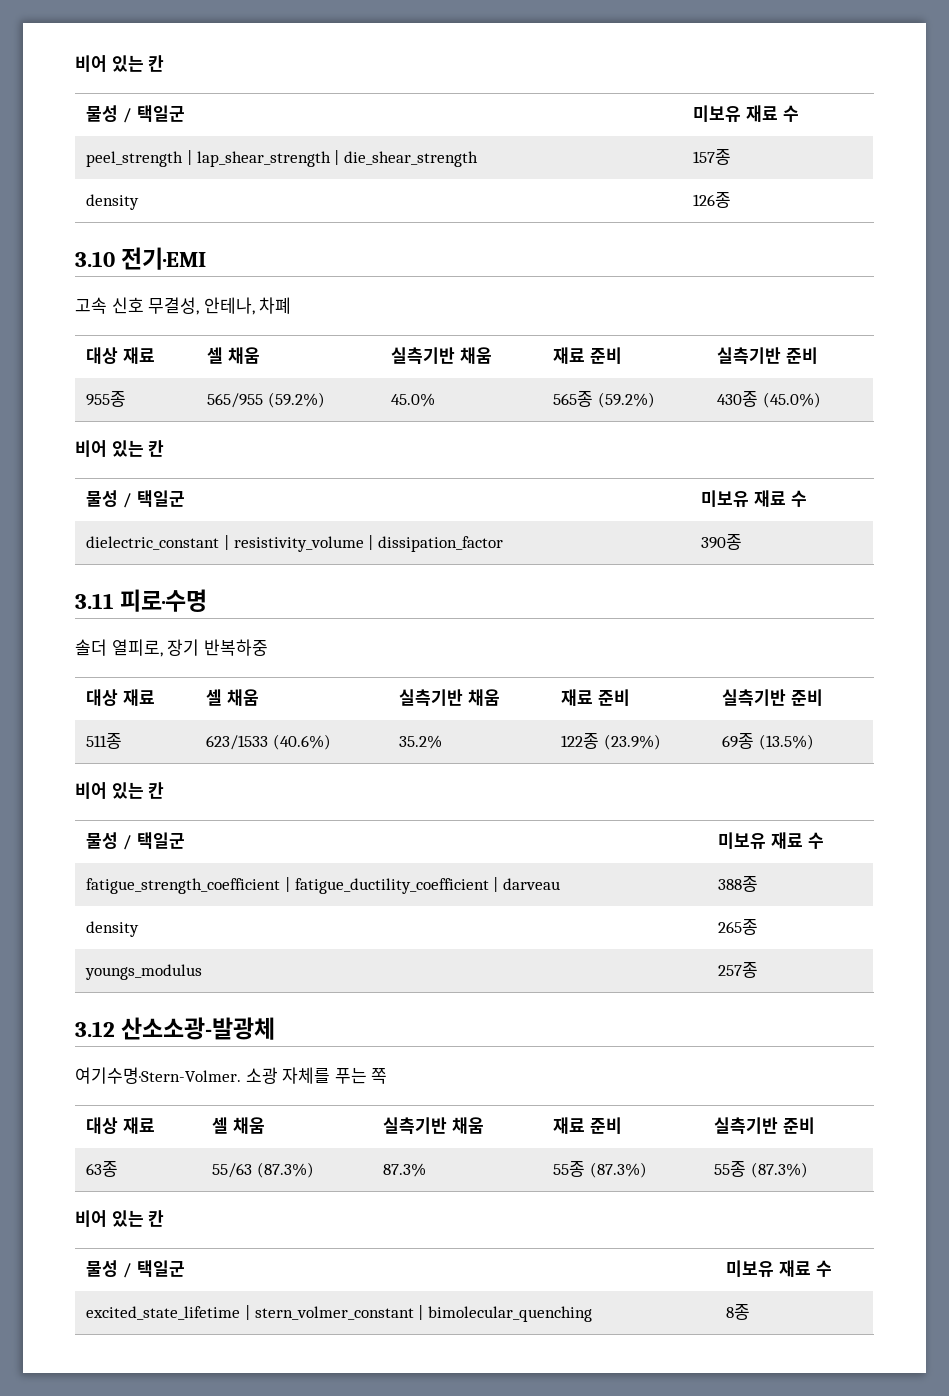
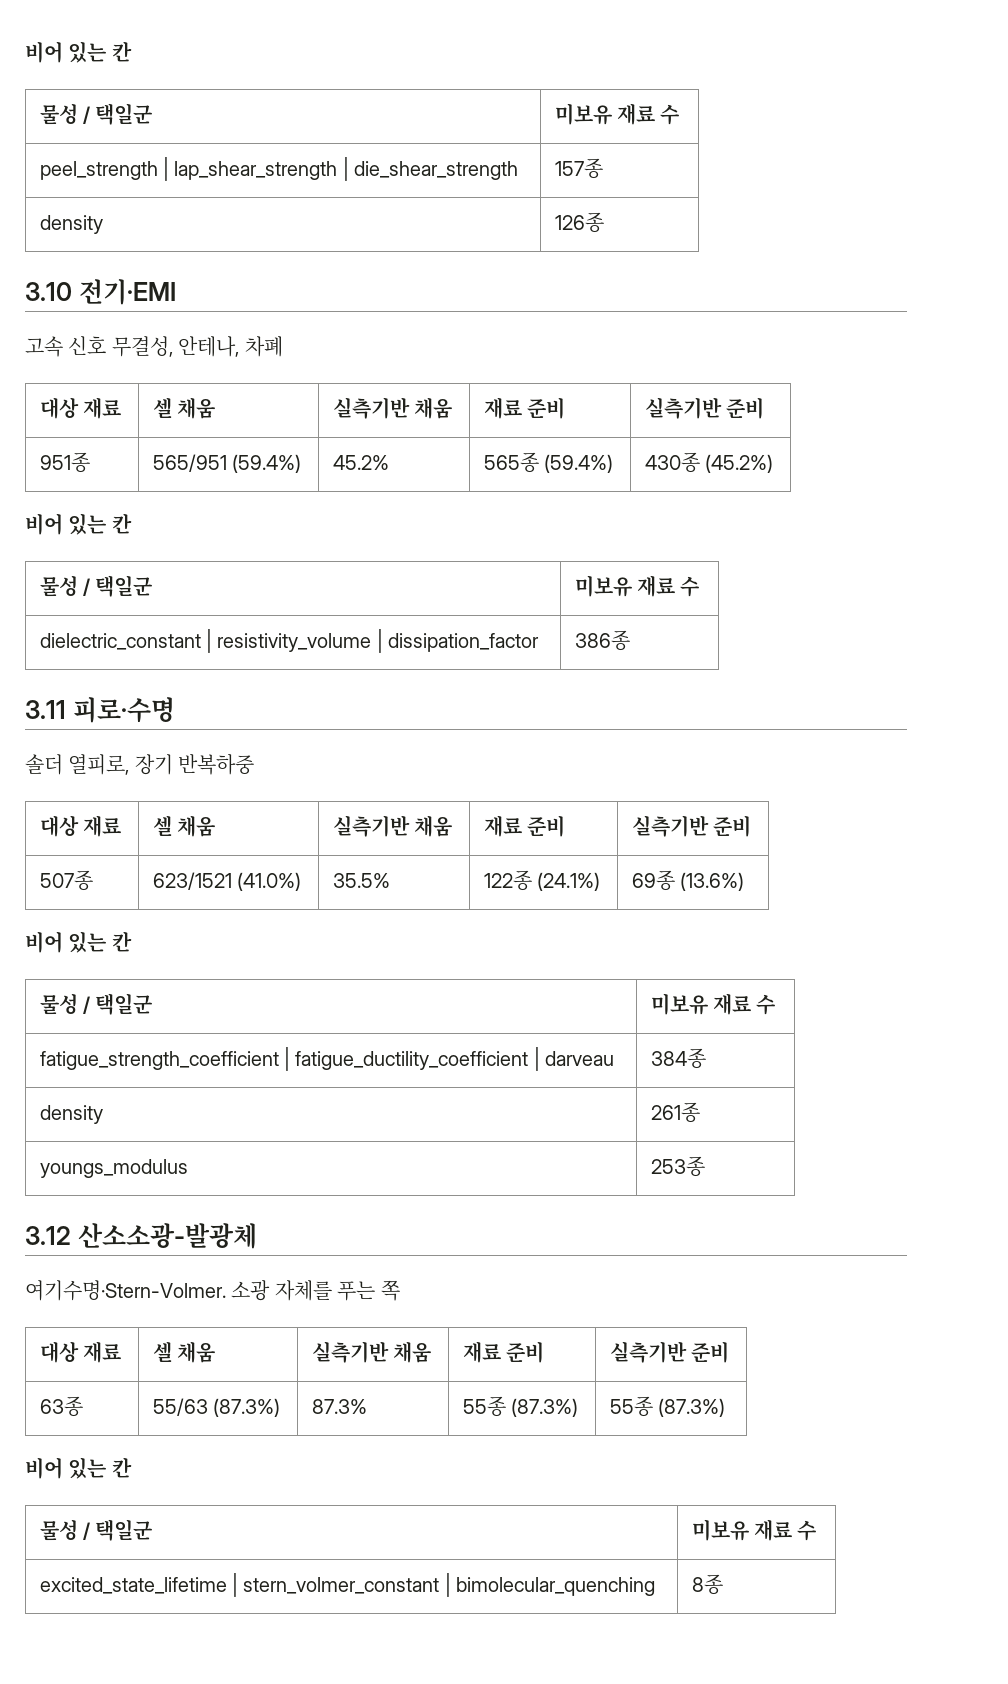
- 955종 | 565/955 (59.2%) | 45.0% | 565종 (59.2%) | 430종 (45.0%)
+ 951종 | 565/951 (59.4%) | 45.2% | 565종 (59.4%) | 430종 (45.2%)
- dielectric_constant | resistivity_volume | dissipation_factor | 390종
+ dielectric_constant | resistivity_volume | dissipation_factor | 386종
- 511종 | 623/1533 (40.6%) | 35.2% | 122종 (23.9%) | 69종 (13.5%)
+ 507종 | 623/1521 (41.0%) | 35.5% | 122종 (24.1%) | 69종 (13.6%)
- fatigue_strength_coefficient | fatigue_ductility_coefficient | darveau | 388종
- density | 265종
+ fatigue_strength_coefficient | fatigue_ductility_coefficient | darveau | 384종
+ density | 261종
- youngs_modulus | 257종
+ youngs_modulus | 253종

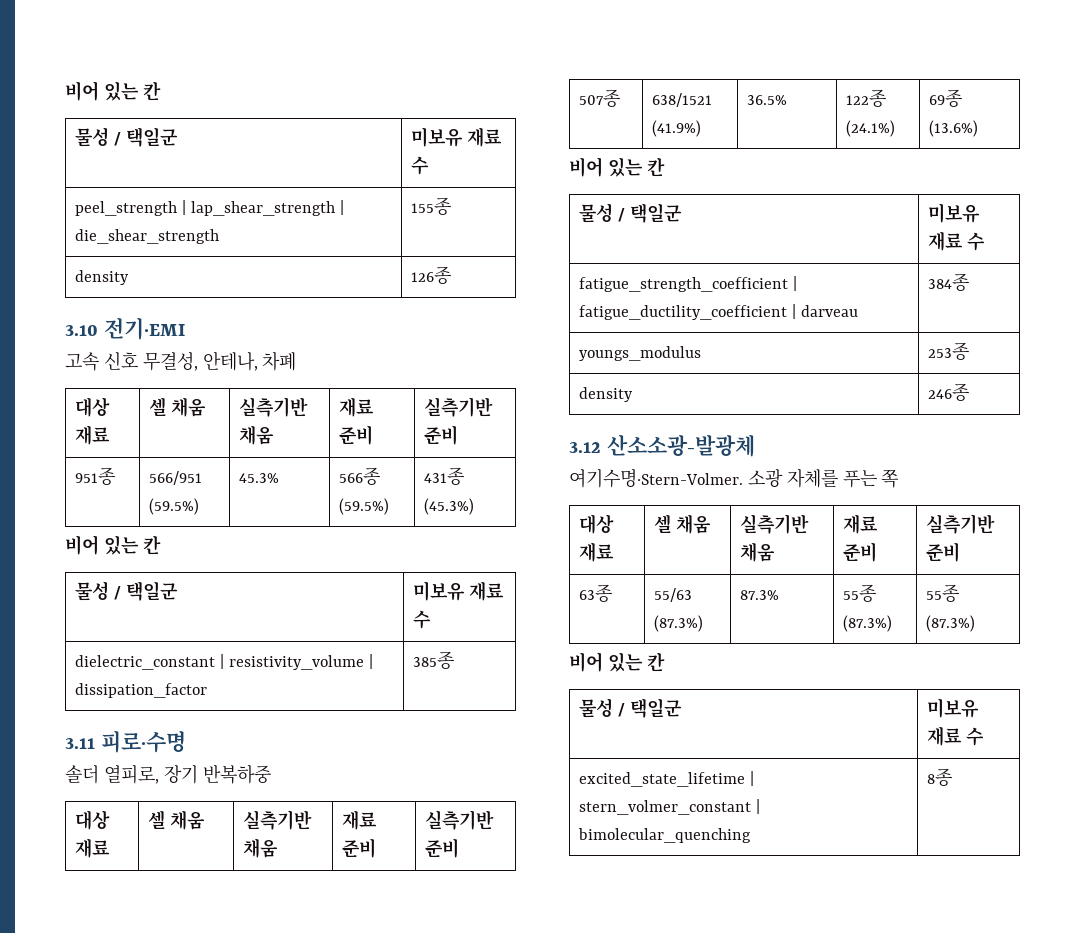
- peel_strength | lap_shear_strength | die_shear_strength | 157종
+ peel_strength | lap_shear_strength | die_shear_strength | 155종
- 951종 | 565/951 (59.4%) | 45.2% | 565종 (59.4%) | 430종 (45.2%)
+ 951종 | 566/951 (59.5%) | 45.3% | 566종 (59.5%) | 431종 (45.3%)
- dielectric_constant | resistivity_volume | dissipation_factor | 386종
+ dielectric_constant | resistivity_volume | dissipation_factor | 385종
- 507종 | 623/1521 (41.0%) | 35.5% | 122종 (24.1%) | 69종 (13.6%)
+ 507종 | 638/1521 (41.9%) | 36.5% | 122종 (24.1%) | 69종 (13.6%)
- density | 261종
+ density | 246종

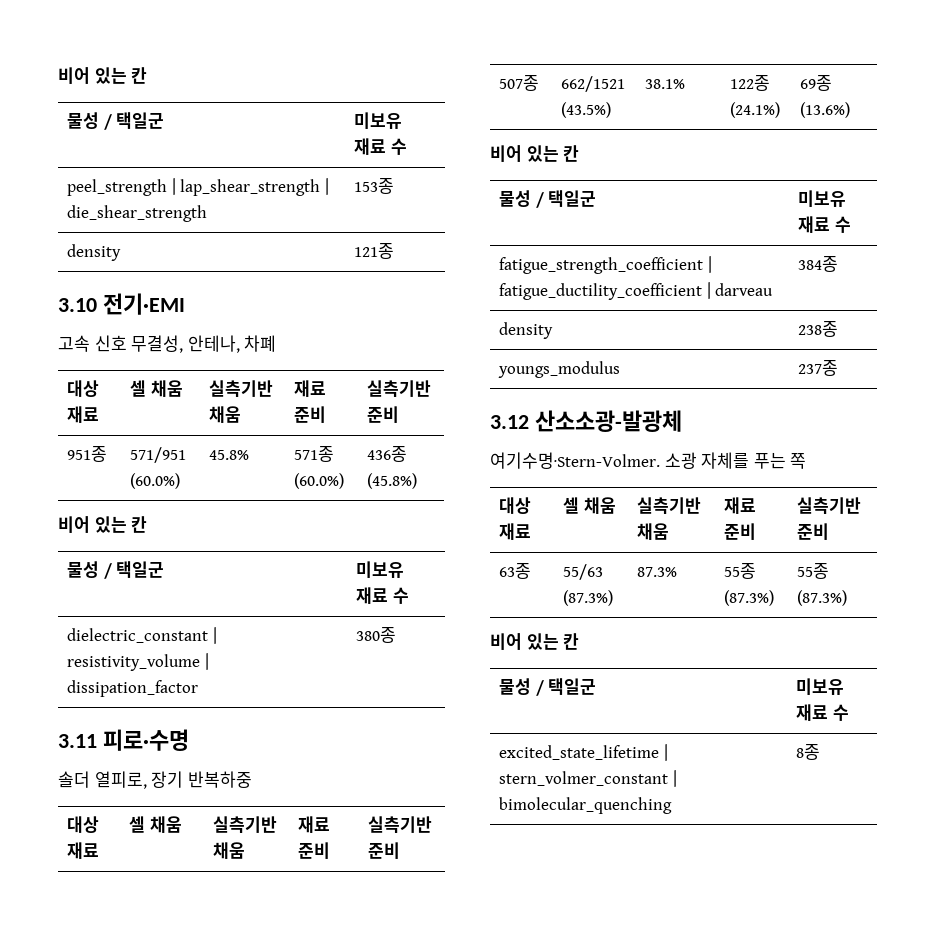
- peel_strength | lap_shear_strength | die_shear_strength | 155종
- density | 126종
+ peel_strength | lap_shear_strength | die_shear_strength | 153종
+ density | 121종
- 951종 | 566/951 (59.5%) | 45.3% | 566종 (59.5%) | 431종 (45.3%)
+ 951종 | 571/951 (60.0%) | 45.8% | 571종 (60.0%) | 436종 (45.8%)
- dielectric_constant | resistivity_volume | dissipation_factor | 385종
+ dielectric_constant | resistivity_volume | dissipation_factor | 380종
- 507종 | 638/1521 (41.9%) | 36.5% | 122종 (24.1%) | 69종 (13.6%)
+ 507종 | 662/1521 (43.5%) | 38.1% | 122종 (24.1%) | 69종 (13.6%)
+ density | 238종
- youngs_modulus | 253종
- density | 246종
+ youngs_modulus | 237종

